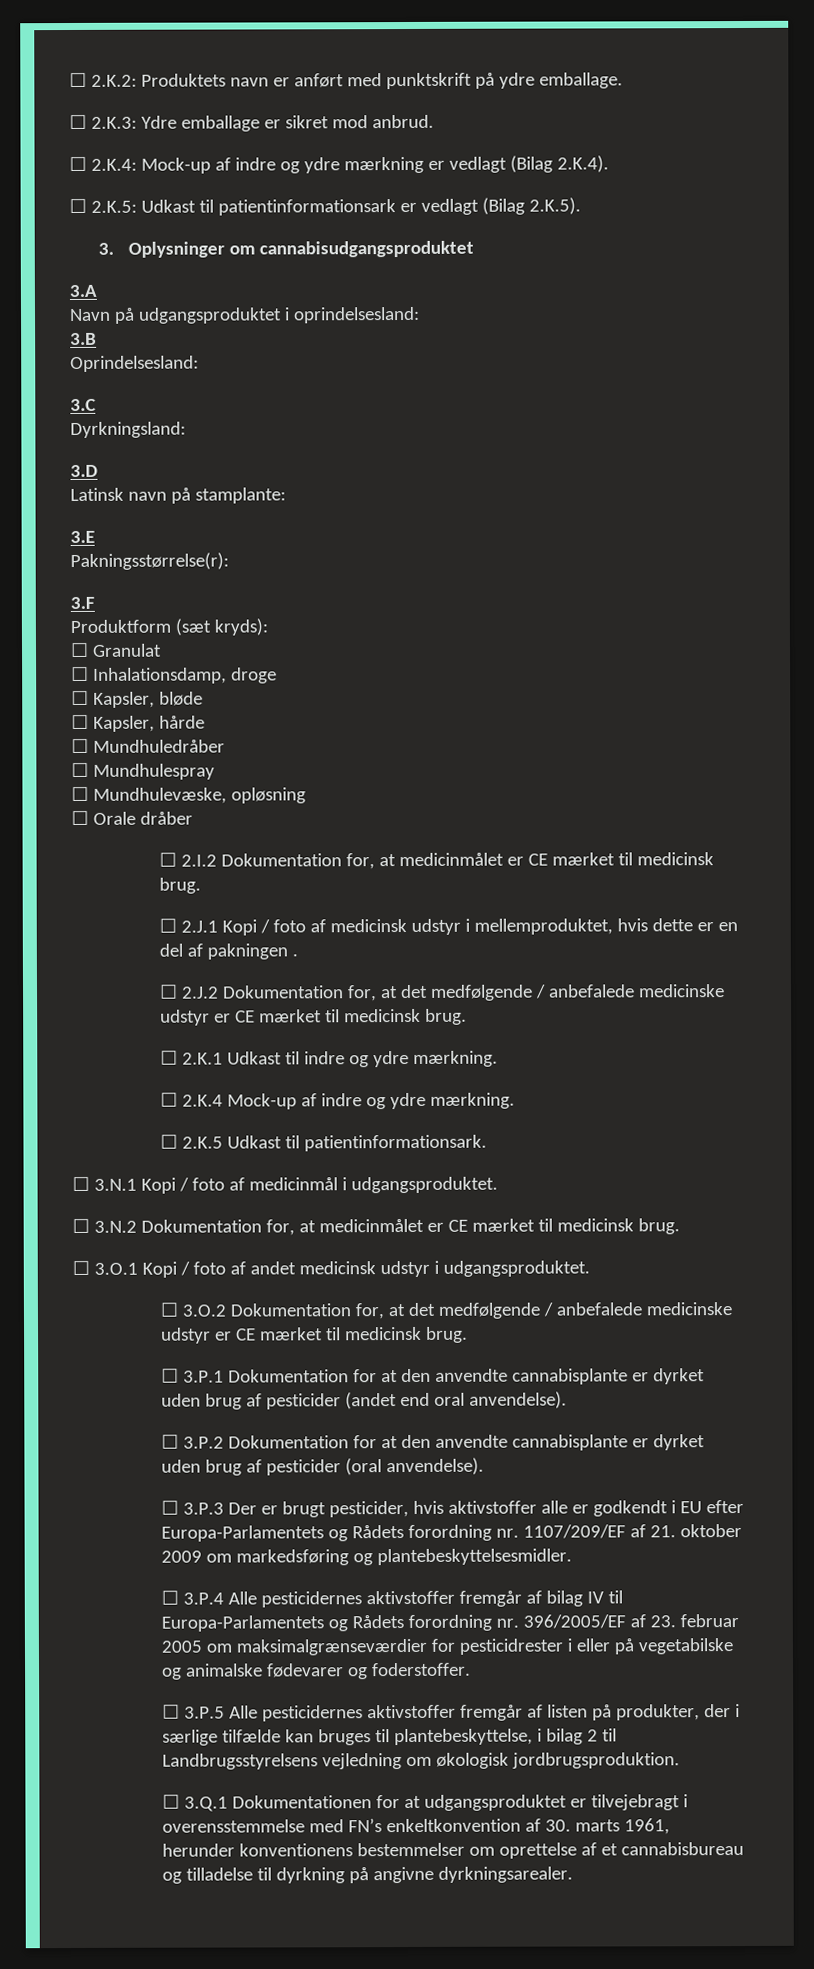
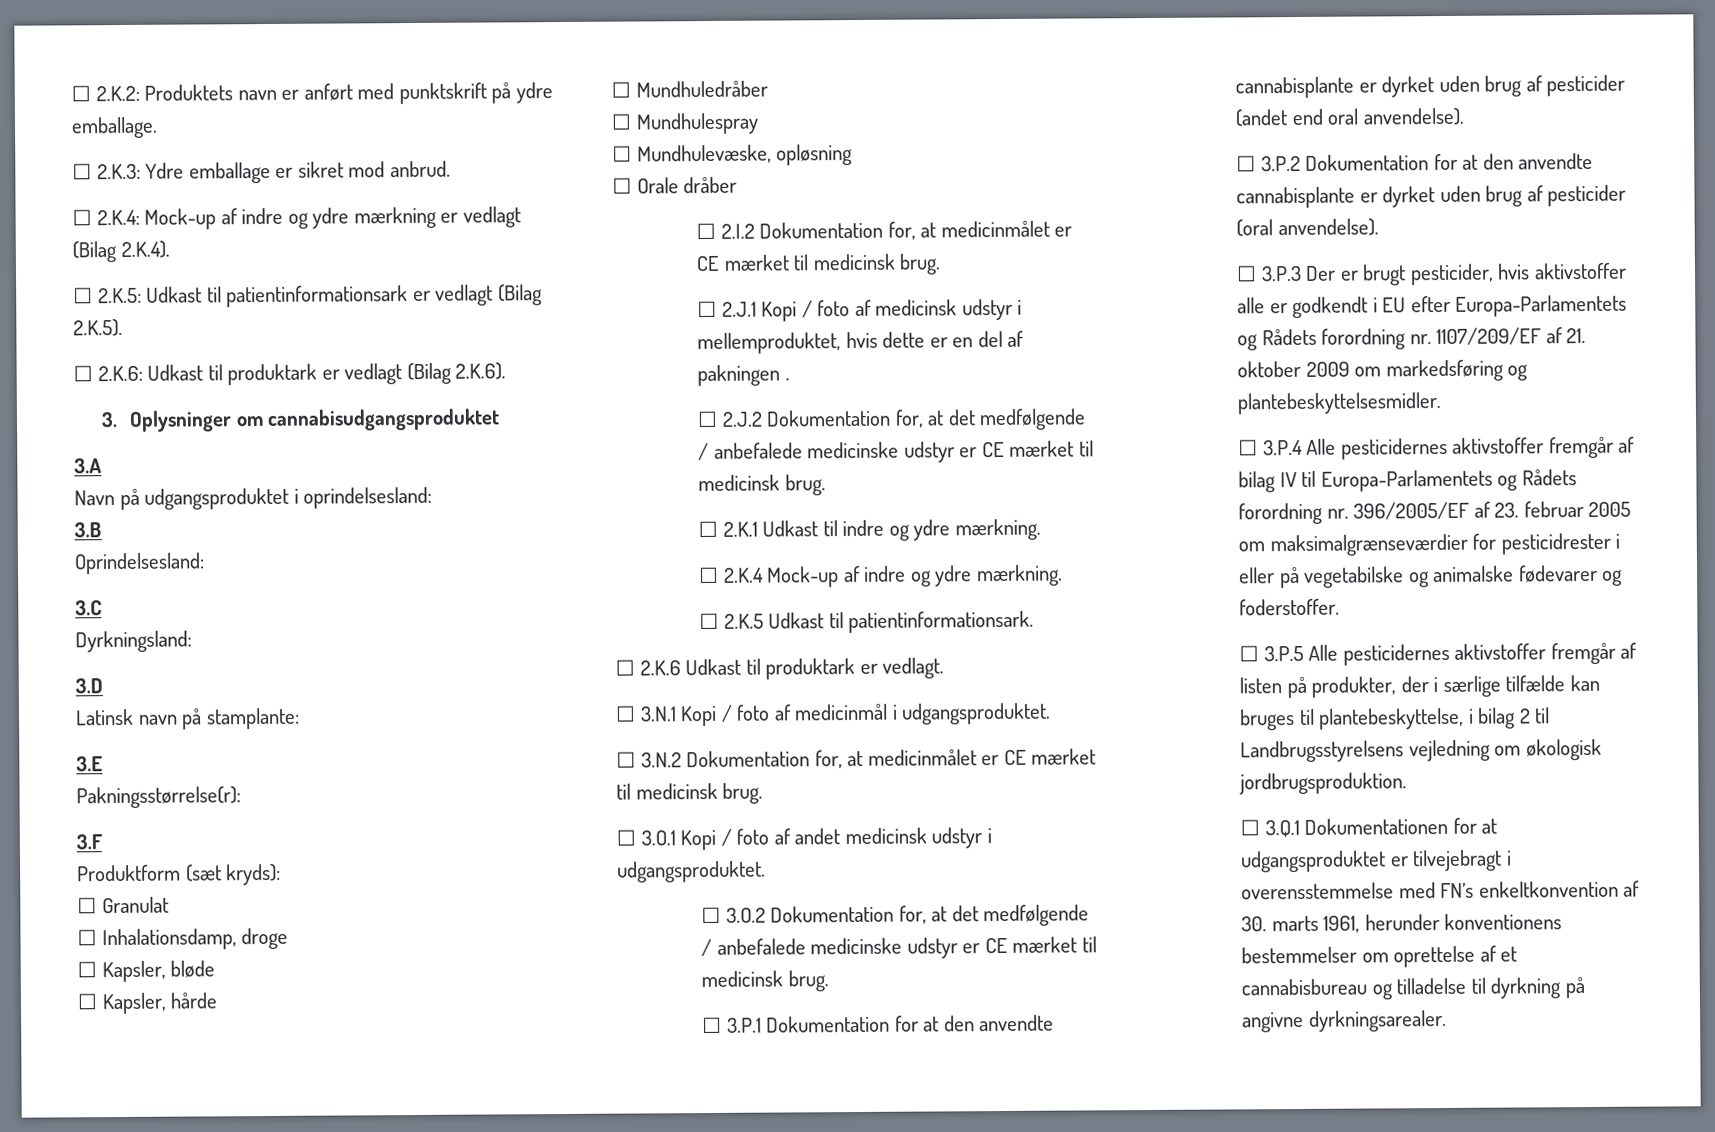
+ ☐ 2.K.6: Udkast til produktark er vedlagt (Bilag 2.K.6).
+ ☐ 2.K.6 Udkast til produktark er vedlagt.

